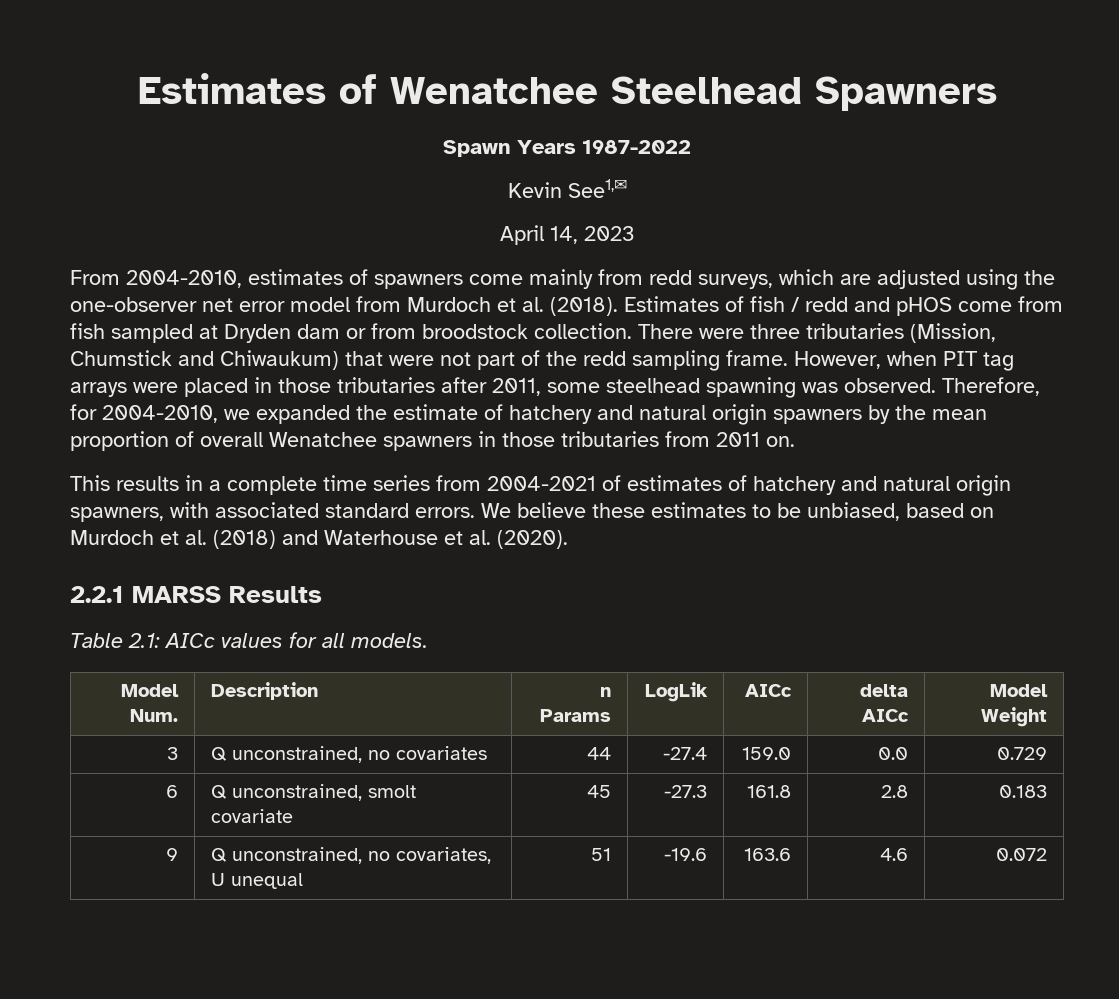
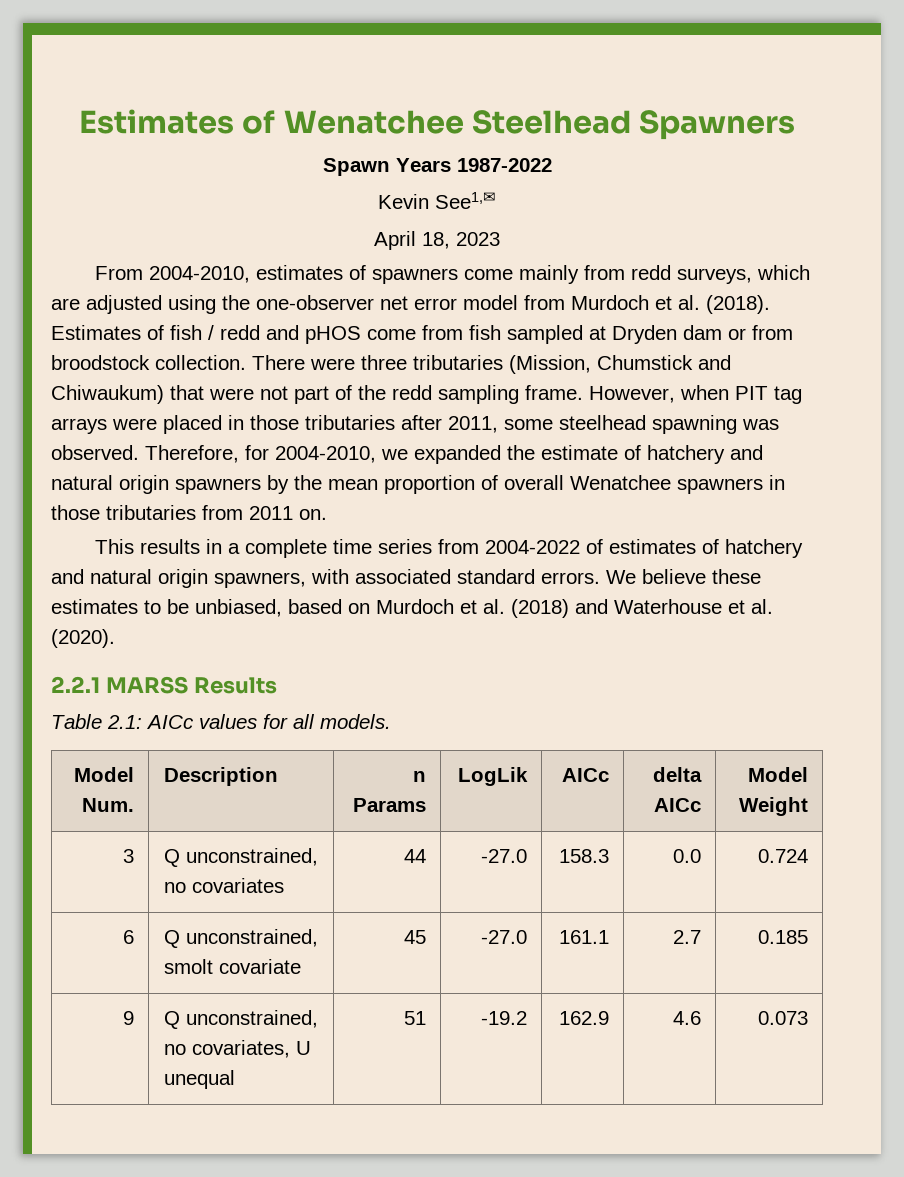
- April 14, 2023
+ April 18, 2023
- This results in a complete time series from 2004-2021 of estimates of hatchery and natural origin spawners, with associated standard errors.
+ This results in a complete time series from 2004-2022 of estimates of hatchery and natural origin spawners, with associated standard errors.
- 3 | Q unconstrained, no covariates | 44 | -27.4 | 159.0 | 0.0 | 0.729
+ 3 | Q unconstrained, no covariates | 44 | -27.0 | 158.3 | 0.0 | 0.724
- 6 | Q unconstrained, smolt covariate | 45 | -27.3 | 161.8 | 2.8 | 0.183
+ 6 | Q unconstrained, smolt covariate | 45 | -27.0 | 161.1 | 2.7 | 0.185
- 9 | Q unconstrained, no covariates, U unequal | 51 | -19.6 | 163.6 | 4.6 | 0.072
+ 9 | Q unconstrained, no covariates, U unequal | 51 | -19.2 | 162.9 | 4.6 | 0.073

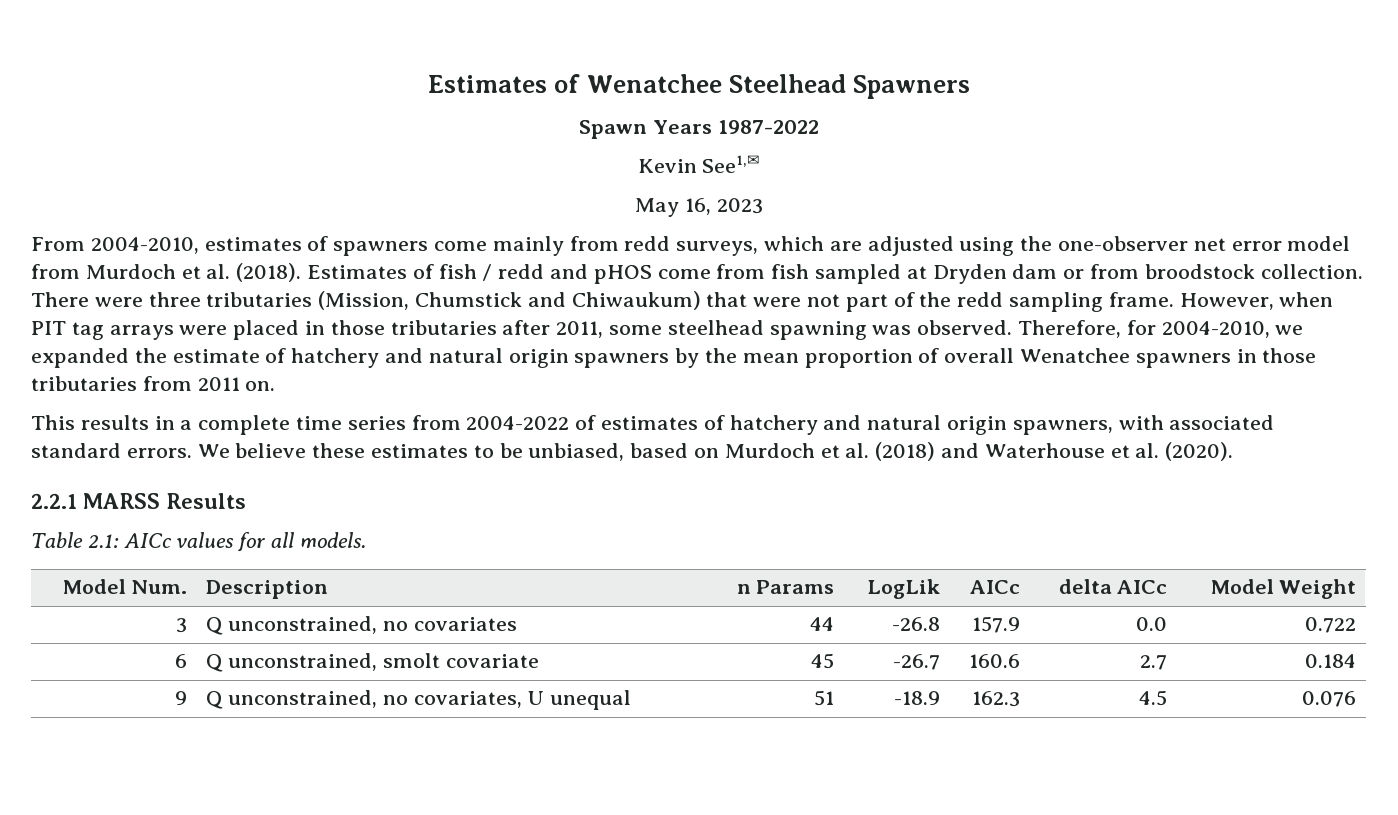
- April 18, 2023
+ May 16, 2023
- 3 | Q unconstrained, no covariates | 44 | -27.0 | 158.3 | 0.0 | 0.724
+ 3 | Q unconstrained, no covariates | 44 | -26.8 | 157.9 | 0.0 | 0.722
- 6 | Q unconstrained, smolt covariate | 45 | -27.0 | 161.1 | 2.7 | 0.185
+ 6 | Q unconstrained, smolt covariate | 45 | -26.7 | 160.6 | 2.7 | 0.184
- 9 | Q unconstrained, no covariates, U unequal | 51 | -19.2 | 162.9 | 4.6 | 0.073
+ 9 | Q unconstrained, no covariates, U unequal | 51 | -18.9 | 162.3 | 4.5 | 0.076

